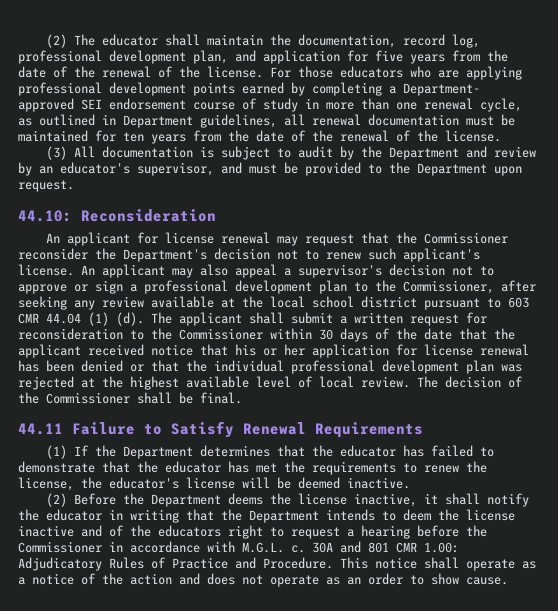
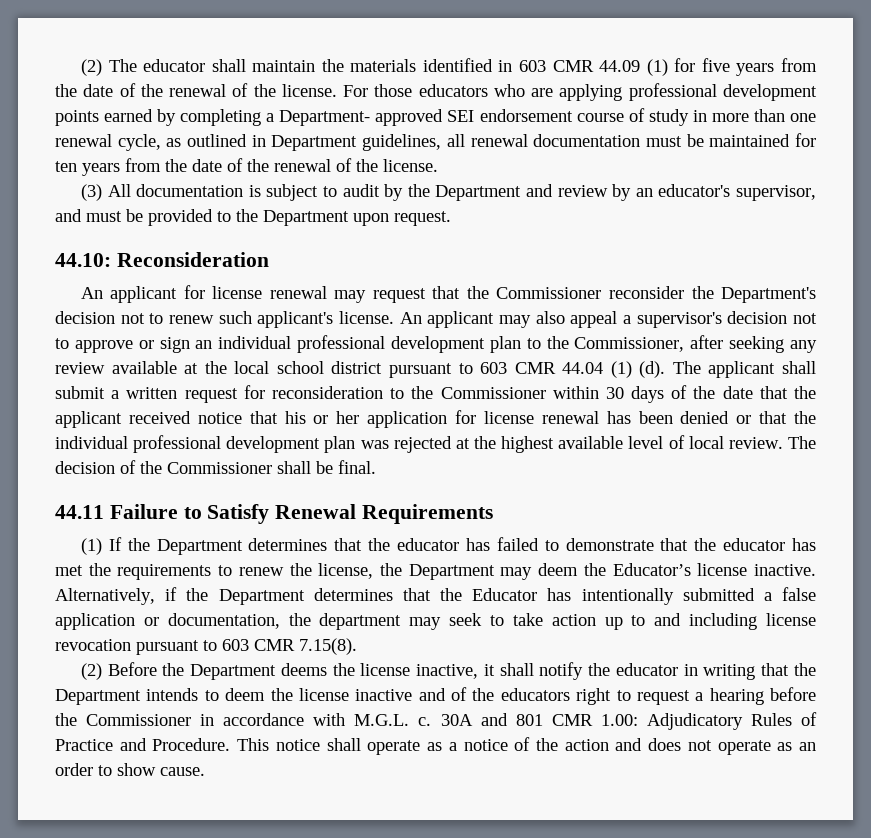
- (2) The educator shall maintain the documentation, record log, professional development plan, and application for five years from the date of the renewal of the license.
+ (2) The educator shall maintain the materials identified in 603 CMR 44.09 (1) for five years from the date of the renewal of the license.
- An applicant may also appeal a supervisor's decision not to approve or sign a professional development plan to the Commissioner, after seeking any review available at the local school district pursuant to 603 CMR 44.04 (1) (d).
+ An applicant may also appeal a supervisor's decision not to approve or sign an individual professional development plan to the Commissioner, after seeking any review available at the local school district pursuant to 603 CMR 44.04 (1) (d).
- (1) If the Department determines that the educator has failed to demonstrate that the educator has met the requirements to renew the license, the educator's license will be deemed inactive.
+ (1) If the Department determines that the educator has failed to demonstrate that the educator has met the requirements to renew the license, the Department may deem the Educator’s license inactive. Alternatively, if the Department determines that the Educator has intentionally submitted a false application or documentation, the department may seek to take action up to and including license revocation pursuant to 603 CMR 7.15(8).

